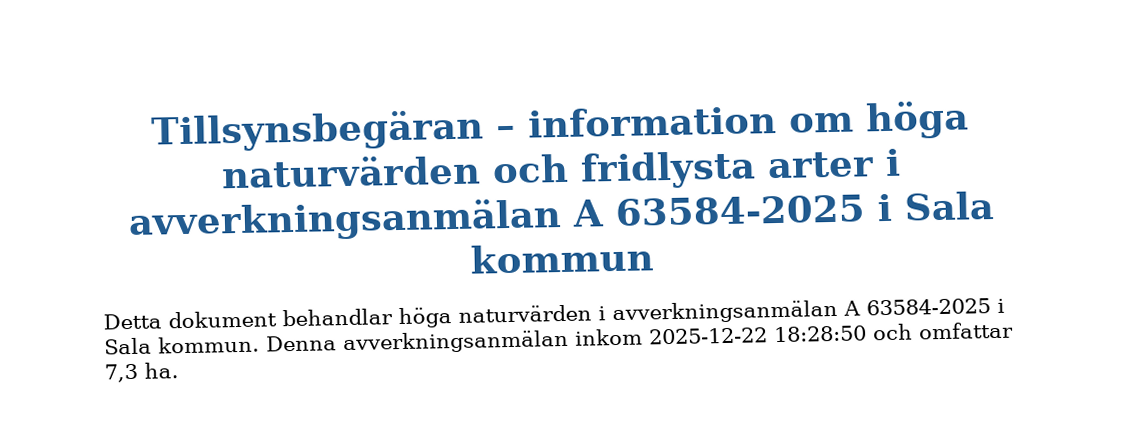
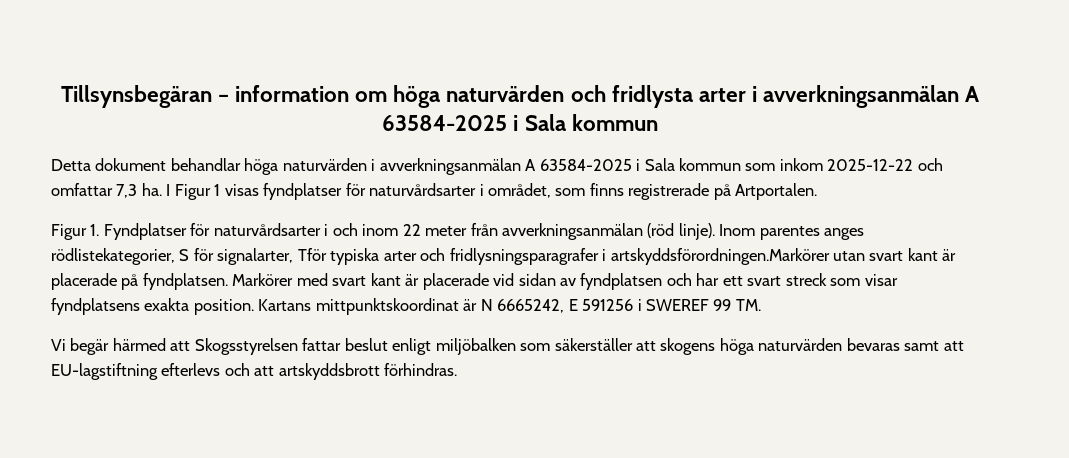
- Detta dokument behandlar höga naturvärden i avverkningsanmälan A 63584-2025 i Sala kommun. Denna avverkningsanmälan inkom 2025-12-22 18:28:50 och omfattar 7,3 ha.
+ Detta dokument behandlar höga naturvärden i avverkningsanmälan A 63584-2025 i Sala kommun som inkom 2025-12-22 och omfattar 7,3 ha.
+ I Figur 1 visas fyndplatser för naturvårdsarter i området, som finns registrerade på Artportalen.
+ Figur 1. Fyndplatser för naturvårdsarter i och inom 22 meter från avverkningsanmälan (röd linje). Inom parentes anges rödlistekategorier, S för signalarter, Tför typiska arter och fridlysningsparagrafer i artskyddsförordningen.Markörer utan svart kant är placerade på fyndplatsen. Markörer med svart kant är placerade vid sidan av fyndplatsen och har ett svart streck som visar fyndplatsens exakta position. Kartans mittpunktskoordinat är N 6665242, E 591256 i SWEREF 99 TM.
+ Vi begär härmed att Skogsstyrelsen fattar beslut enligt miljöbalken som säkerställer att skogens höga naturvärden bevaras samt att EU-lagstiftning efterlevs och att artskyddsbrott förhindras.

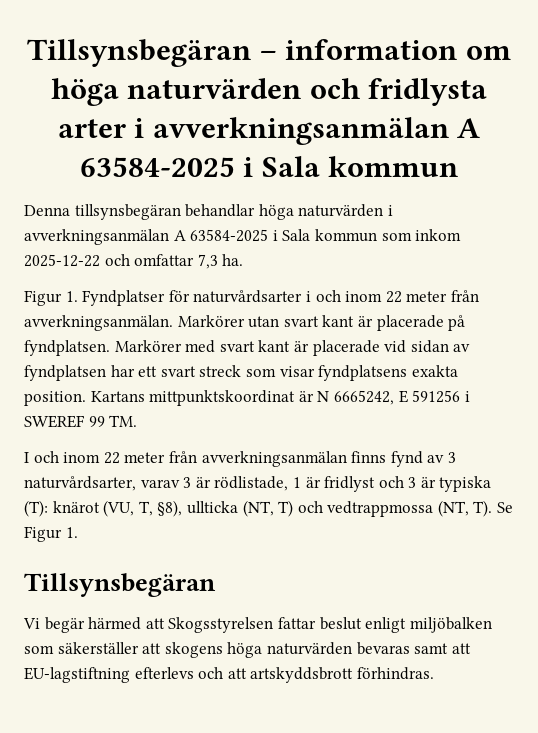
- Detta dokument behandlar höga naturvärden i avverkningsanmälan A 63584-2025 i Sala kommun som inkom 2025-12-22 och omfattar 7,3 ha. I Figur 1 visas fyndplatser för naturvårdsarter i området, som finns registrerade på Artportalen.
+ Denna tillsynsbegäran behandlar höga naturvärden i avverkningsanmälan A 63584-2025 i Sala kommun som inkom 2025-12-22 och omfattar 7,3 ha.
- Figur 1. Fyndplatser för naturvårdsarter i och inom 22 meter från avverkningsanmälan (röd linje). Inom parentes anges rödlistekategorier, S för signalarter, Tför typiska arter och fridlysningsparagrafer i artskyddsförordningen.Markörer utan svart kant är placerade på fyndplatsen.
+ Figur 1. Fyndplatser för naturvårdsarter i och inom 22 meter från avverkningsanmälan. Markörer utan svart kant är placerade på fyndplatsen.
- Markörer med svart kant är placerade vid sidan av fyndplatsen och har ett svart streck som visar fyndplatsens exakta position.
+ Markörer med svart kant är placerade vid sidan av fyndplatsen har ett svart streck som visar fyndplatsens exakta position.
+ I och inom 22 meter från avverkningsanmälan finns fynd av 3 naturvårdsarter, varav 3 är rödlistade, 1 är fridlyst och 3 är typiska (T): knärot (VU, T, §8), ullticka (NT, T) och vedtrappmossa (NT, T). Se Figur 1.
+ Tillsynsbegäran

